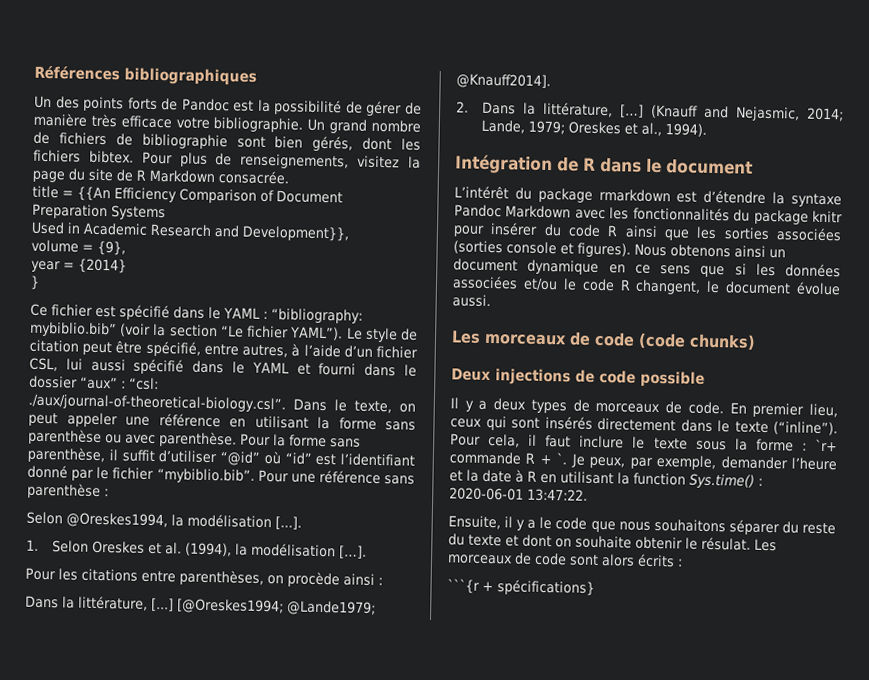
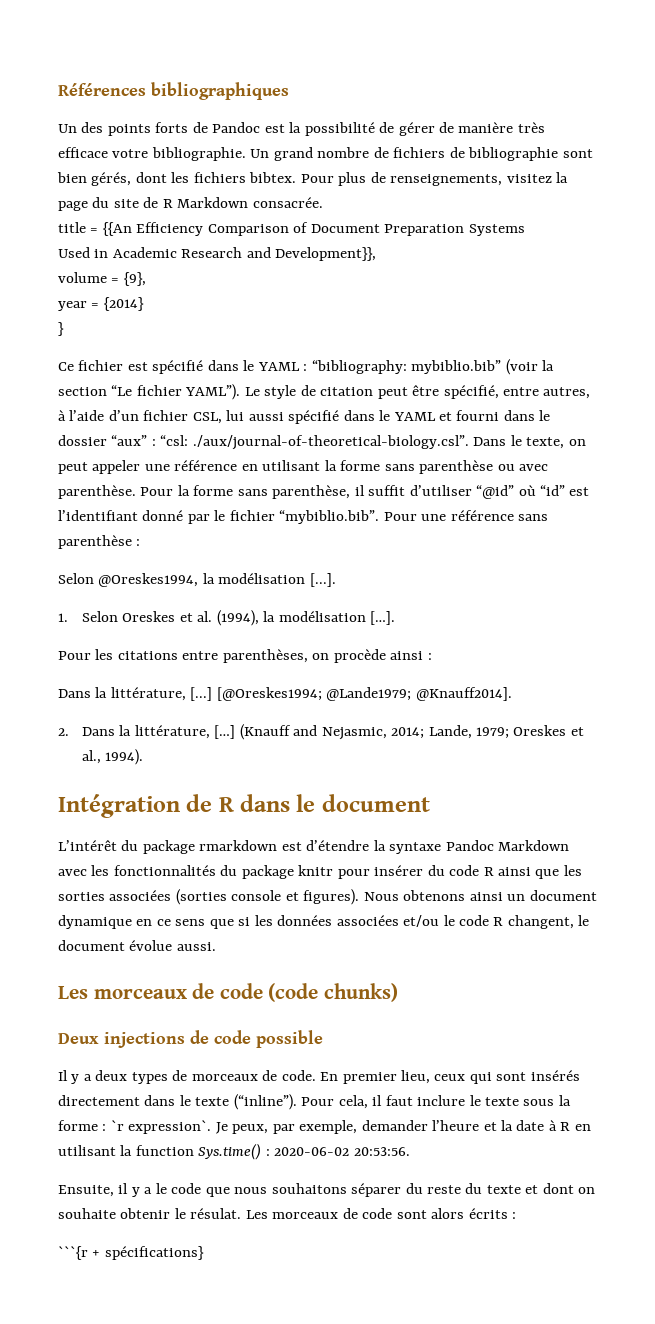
- Pour cela, il faut inclure le texte sous la forme : `r+ commande R + `.
+ Pour cela, il faut inclure le texte sous la forme : `r expression`.
- Je peux, par exemple, demander l’heure et la date à R en utilisant la function Sys.time() : 2020-06-01 13:47:22.
+ Je peux, par exemple, demander l’heure et la date à R en utilisant la function Sys.time() : 2020-06-02 20:53:56.

